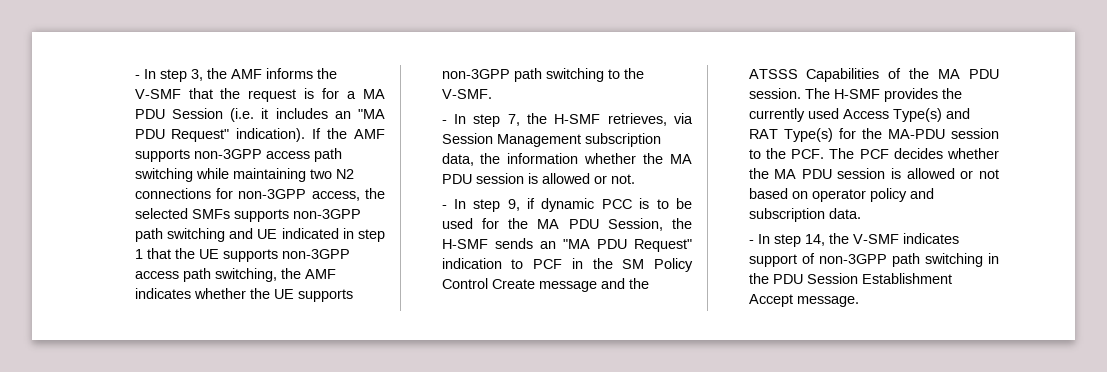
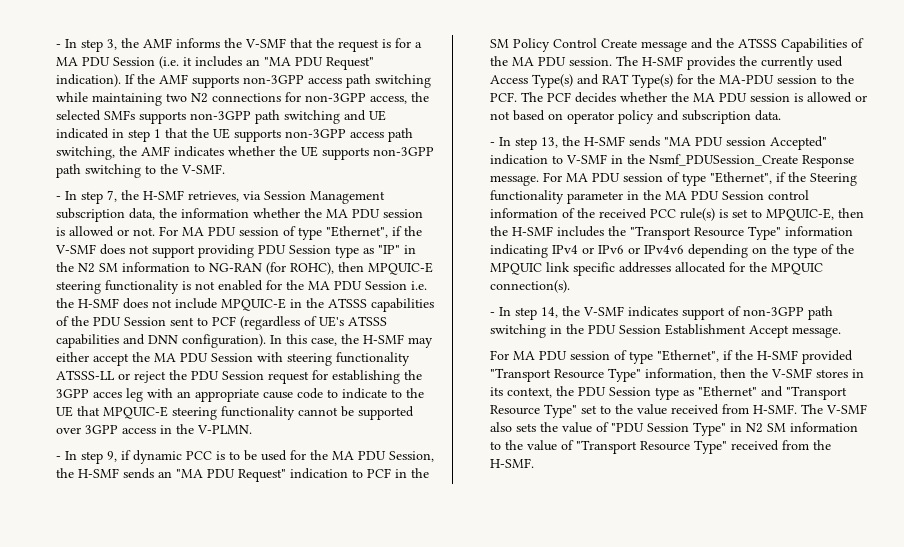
+ For MA PDU session of type "Ethernet", if the V-SMF does not support providing PDU Session type as "IP" in the N2 SM information to NG-RAN (for ROHC), then MPQUIC-E steering functionality is not enabled for the MA PDU Session i.e. the H-SMF does not include MPQUIC-E in the ATSSS capabilities of the PDU Session sent to PCF (regardless of UE's ATSSS capabilities and DNN configuration). In this case, the H-SMF may either accept the MA PDU Session with steering functionality ATSSS-LL or reject the PDU Session request for establishing the 3GPP acces leg with an appropriate cause code to indicate to the UE that MPQUIC-E steering functionality cannot be supported over 3GPP access in the V-PLMN.
+ - In step 13, the H-SMF sends "MA PDU session Accepted" indication to V-SMF in the Nsmf_PDUSession_Create Response message. For MA PDU session of type "Ethernet", if the Steering functionality parameter in the MA PDU Session control information of the received PCC rule(s) is set to MPQUIC-E, then the H-SMF includes the "Transport Resource Type" information indicating IPv4 or IPv6 or IPv4v6 depending on the type of the MPQUIC link specific addresses allocated for the MPQUIC connection(s).
+ For MA PDU session of type "Ethernet", if the H-SMF provided "Transport Resource Type" information, then the V-SMF stores in its context, the PDU Session type as "Ethernet" and "Transport Resource Type" set to the value received from H-SMF. The V-SMF also sets the value of "PDU Session Type" in N2 SM information to the value of "Transport Resource Type" received from the H-SMF.

